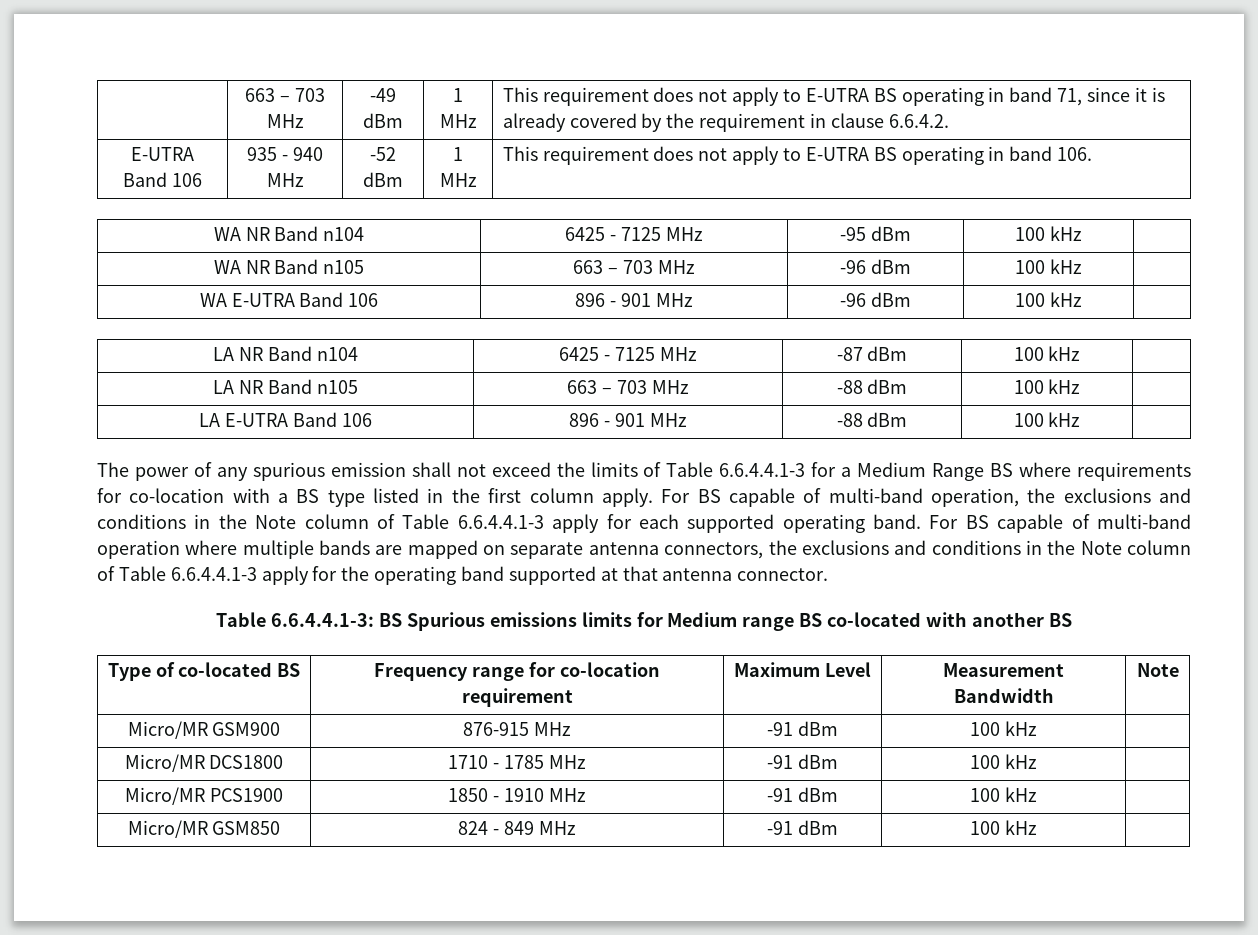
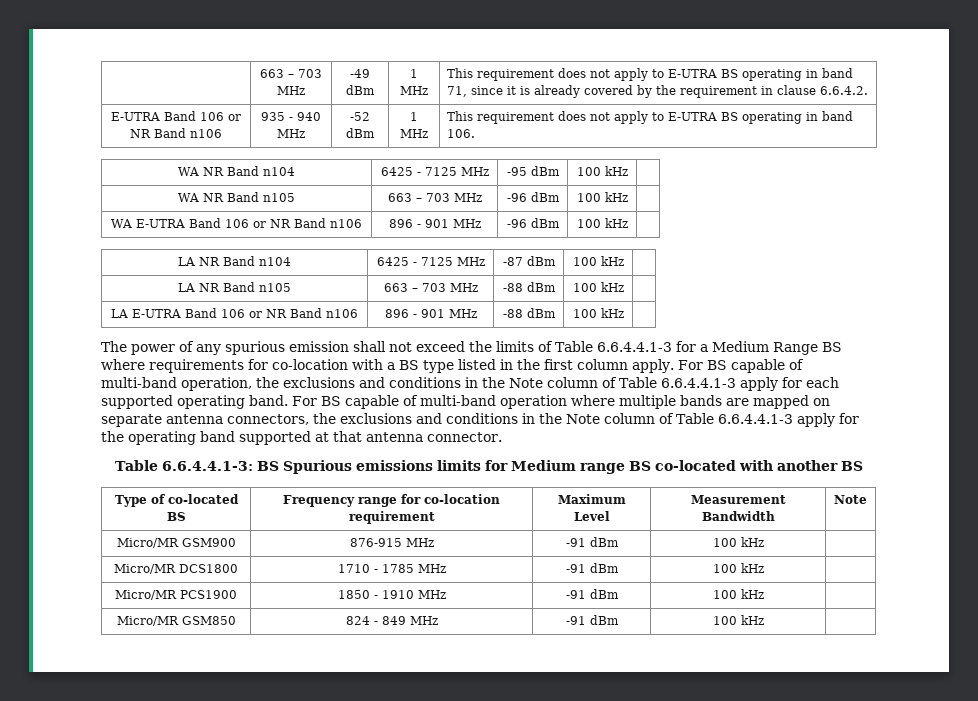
- E-UTRA Band 106 | 935 - 940 MHz | -52 dBm | 1 MHz | This requirement does not apply to E-UTRA BS operating in band 106.
+ E-UTRA Band 106 or NR Band n106 | 935 - 940 MHz | -52 dBm | 1 MHz | This requirement does not apply to E-UTRA BS operating in band 106.
- WA E-UTRA Band 106 | 896 - 901 MHz | -96 dBm | 100 kHz |
+ WA E-UTRA Band 106 or NR Band n106 | 896 - 901 MHz | -96 dBm | 100 kHz |
- LA E-UTRA Band 106 | 896 - 901 MHz | -88 dBm | 100 kHz |
+ LA E-UTRA Band 106 or NR Band n106 | 896 - 901 MHz | -88 dBm | 100 kHz |

